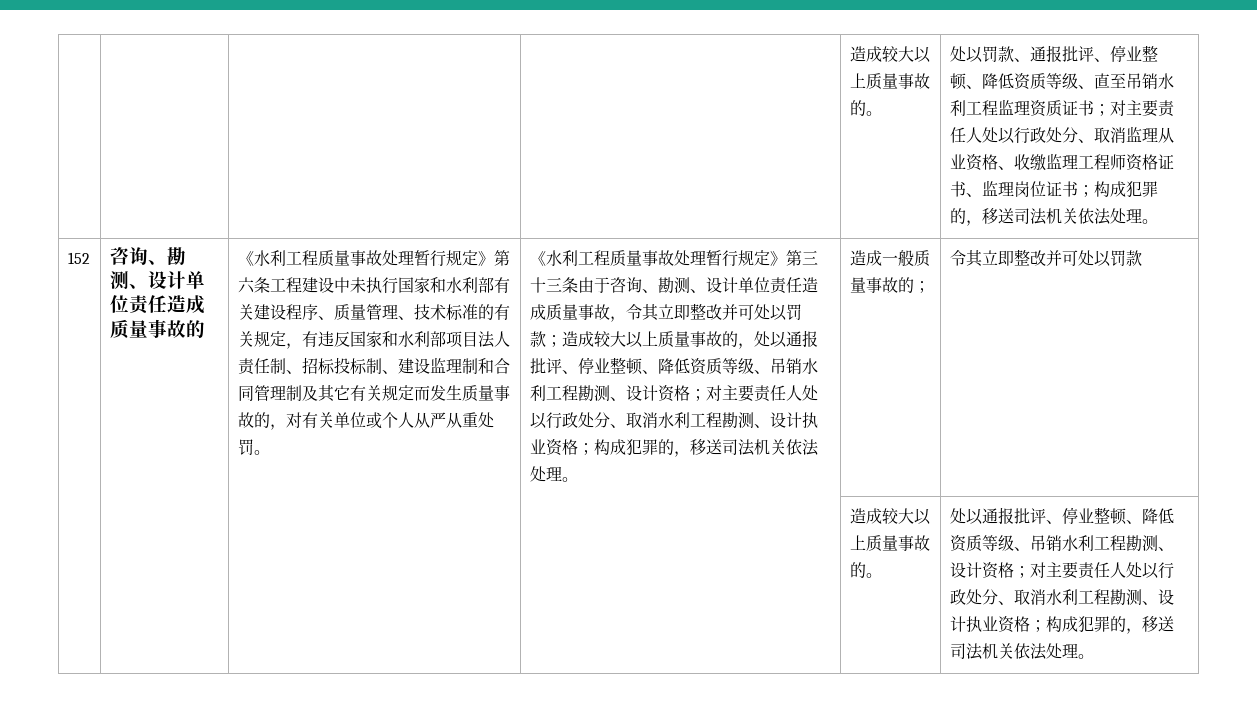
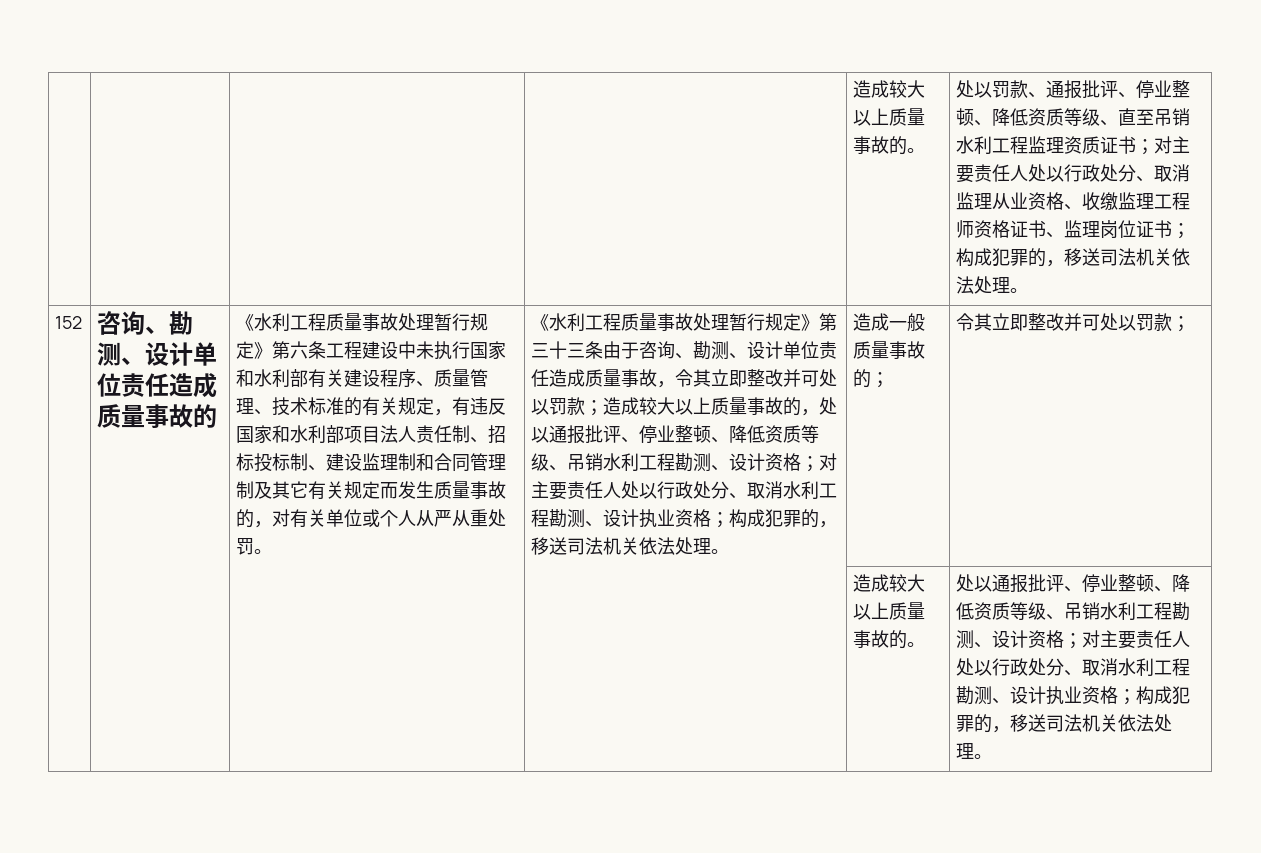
- 造成一般质量事故的； | 令其立即整改并可处以罚款
+ 造成一般质量事故的； | 令其立即整改并可处以罚款；

